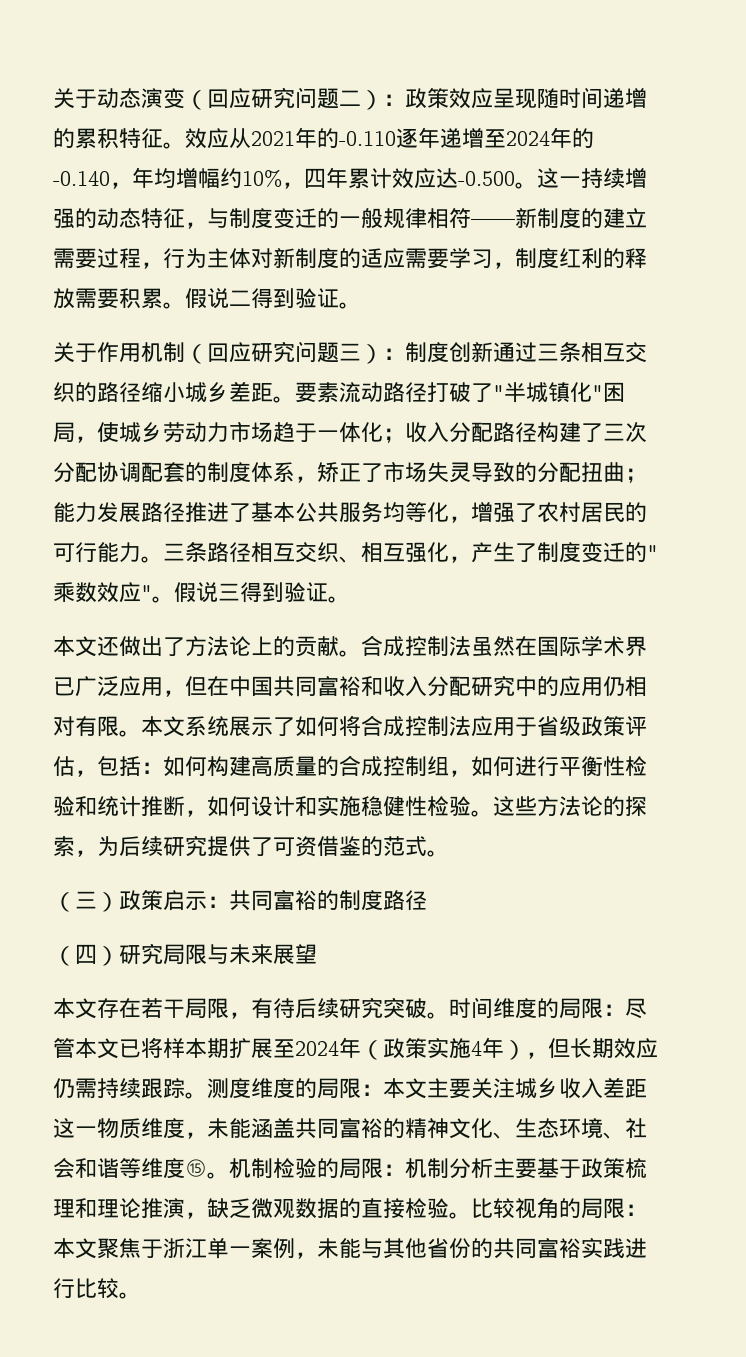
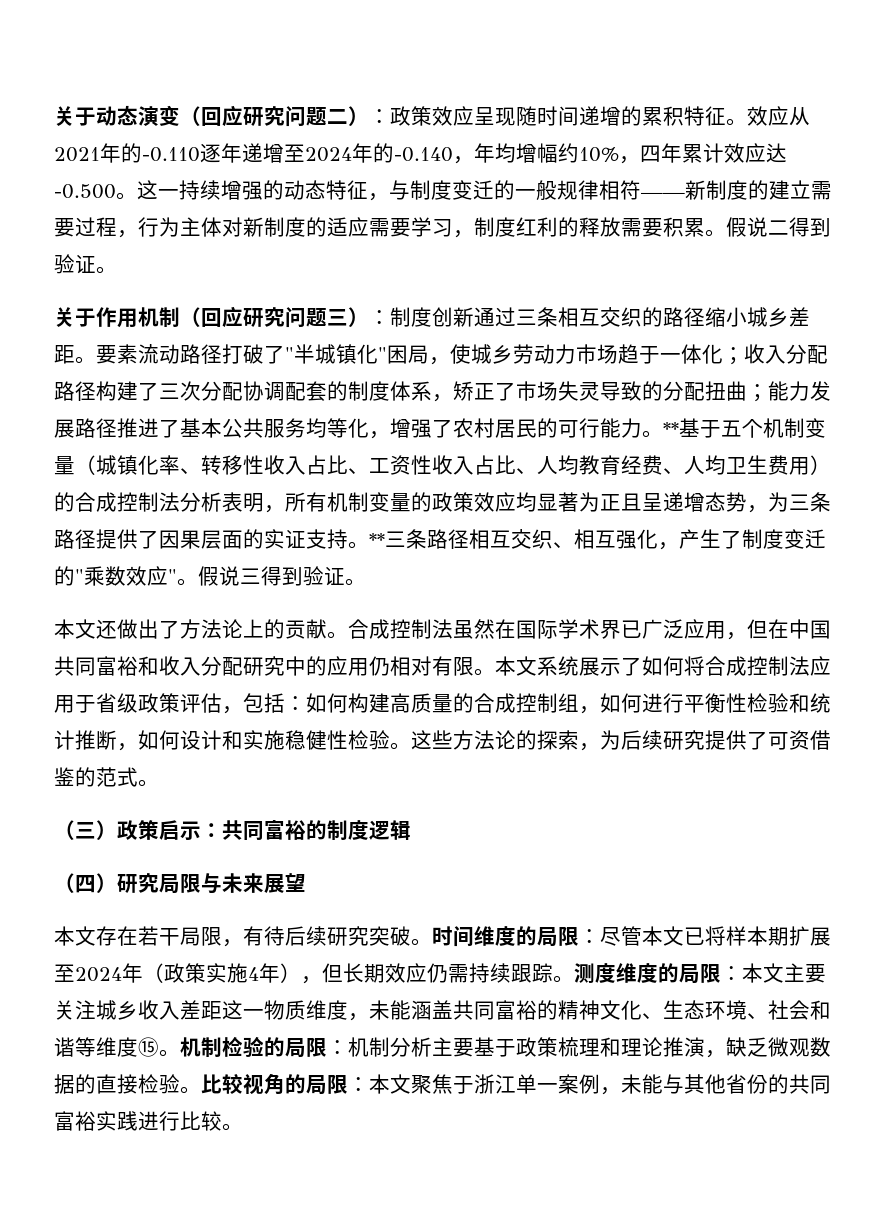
- 三条路径相互交织、相互强化，产生了制度变迁的"乘数效应"。
+ **基于五个机制变量（城镇化率、转移性收入占比、工资性收入占比、人均教育经费、人均卫生费用）的合成控制法分析表明，所有机制变量的政策效应均显著为正且呈递增态势，为三条路径提供了因果层面的实证支持。**三条路径相互交织、相互强化，产生了制度变迁的"乘数效应"。
- （三）政策启示：共同富裕的制度路径
+ （三）政策启示：共同富裕的制度逻辑

